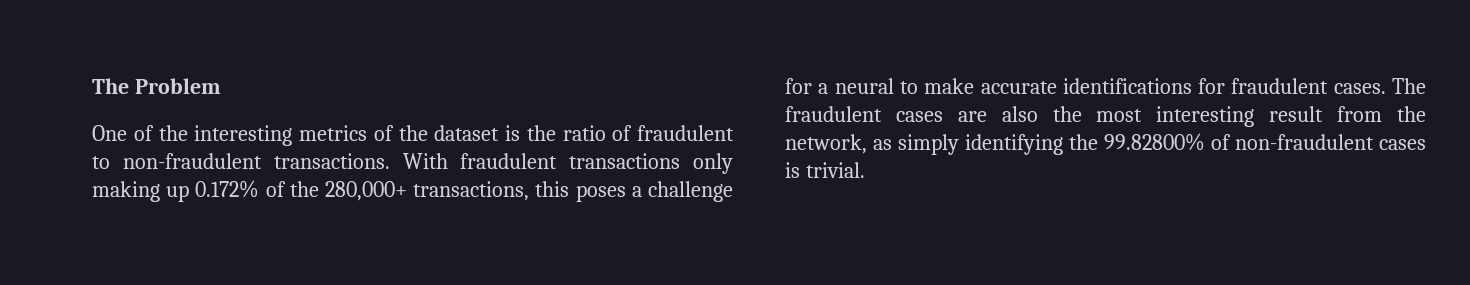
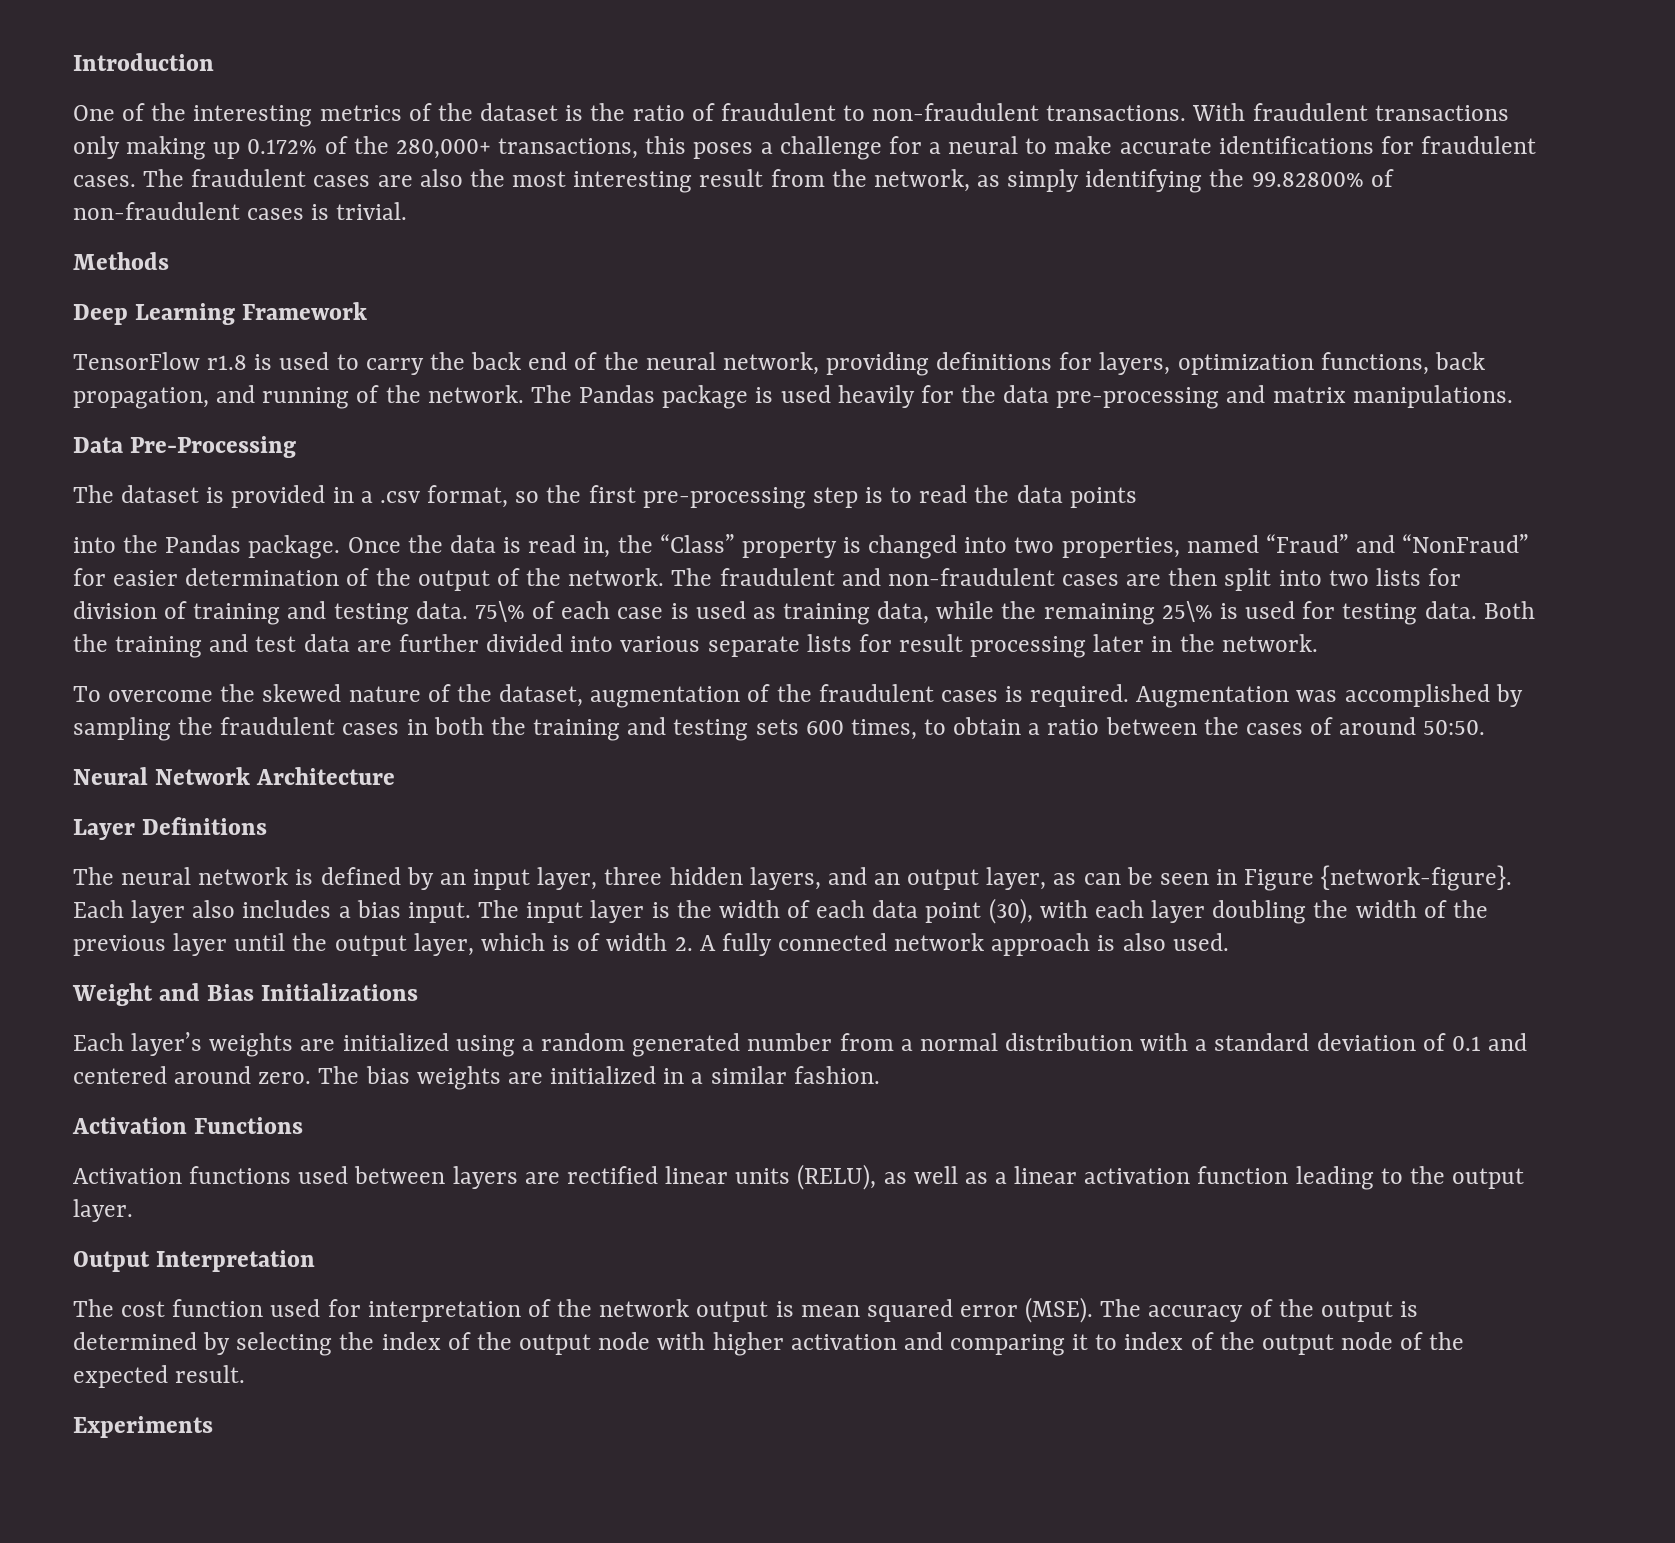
- The Problem
+ Introduction
+ Methods
+ Deep Learning Framework
+ TensorFlow r1.8 is used to carry the back end of the neural network, providing definitions for layers, optimization functions, back propagation, and running of the network. The Pandas package is used heavily for the data pre-processing and matrix manipulations.
+ Data Pre-Processing
+ The dataset is provided in a .csv format, so the first pre-processing step is to read the data points
+ into the Pandas package. Once the data is read in, the “Class” property is changed into two properties, named “Fraud” and “NonFraud” for easier determination of the output of the network. The fraudulent and non-fraudulent cases are then split into two lists for division of training and testing data. 75\% of each case is used as training data, while the remaining 25\% is used for testing data. Both the training and test data are further divided into various separate lists for result processing later in the network.
+ To overcome the skewed nature of the dataset, augmentation of the fraudulent cases is required. Augmentation was accomplished by sampling the fraudulent cases in both the training and testing sets 600 times, to obtain a ratio between the cases of around 50:50.
+ Neural Network Architecture
+ Layer Definitions
+ The neural network is defined by an input layer, three hidden layers, and an output layer, as can be seen in Figure {network-figure}. Each layer also includes a bias input. The input layer is the width of each data point (30), with each layer doubling the width of the previous layer until the output layer, which is of width 2. A fully connected network approach is also used.
+ Weight and Bias Initializations
+ Each layer’s weights are initialized using a random generated number from a normal distribution with a standard deviation of 0.1 and centered around zero. The bias weights are initialized in a similar fashion.
+ Activation Functions
+ Activation functions used between layers are rectified linear units (RELU), as well as a linear activation function leading to the output layer.
+ Output Interpretation
+ The cost function used for interpretation of the network output is mean squared error (MSE). The accuracy of the output is determined by selecting the index of the output node with higher activation and comparing it to index of the output node of the expected result.
+ Experiments

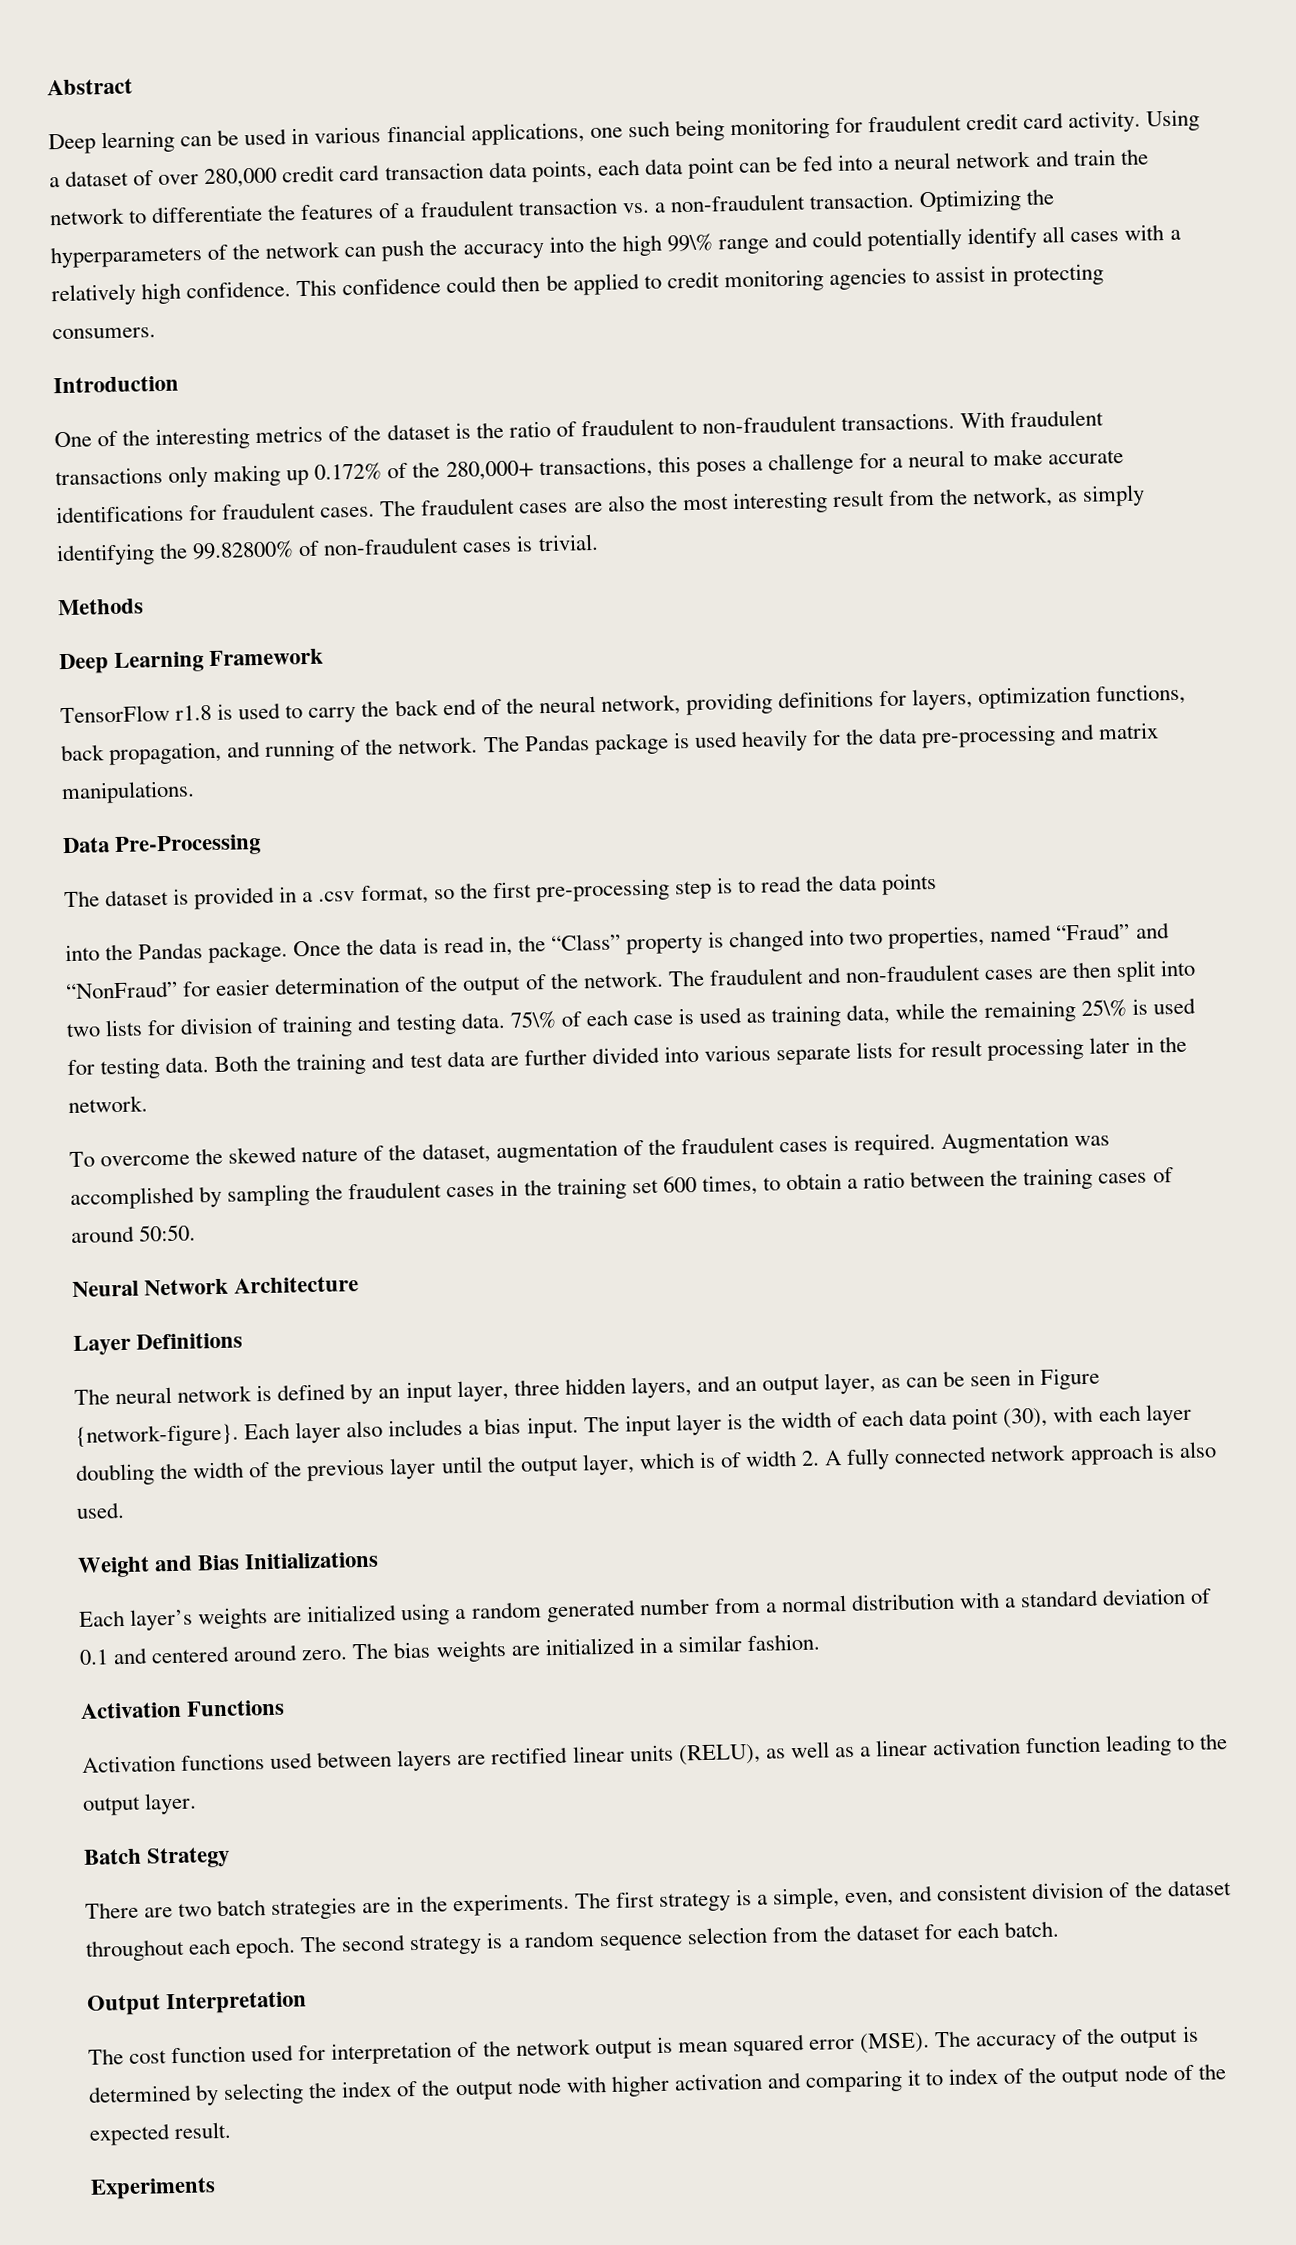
+ Abstract
+ Deep learning can be used in various financial applications, one such being monitoring for fraudulent credit card activity. Using a dataset of over 280,000 credit card transaction data points, each data point can be fed into a neural network and train the network to differentiate the features of a fraudulent transaction vs. a non-fraudulent transaction. Optimizing the hyperparameters of the network can push the accuracy into the high 99\% range and could potentially identify all cases with a relatively high confidence. This confidence could then be applied to credit monitoring agencies to assist in protecting consumers.
- Augmentation was accomplished by sampling the fraudulent cases in both the training and testing sets 600 times, to obtain a ratio between the cases of around 50:50.
+ Augmentation was accomplished by sampling the fraudulent cases in the training set 600 times, to obtain a ratio between the training cases of around 50:50.
+ Batch Strategy
+ There are two batch strategies are in the experiments. The first strategy is a simple, even, and consistent division of the dataset throughout each epoch. The second strategy is a random sequence selection from the dataset for each batch.

